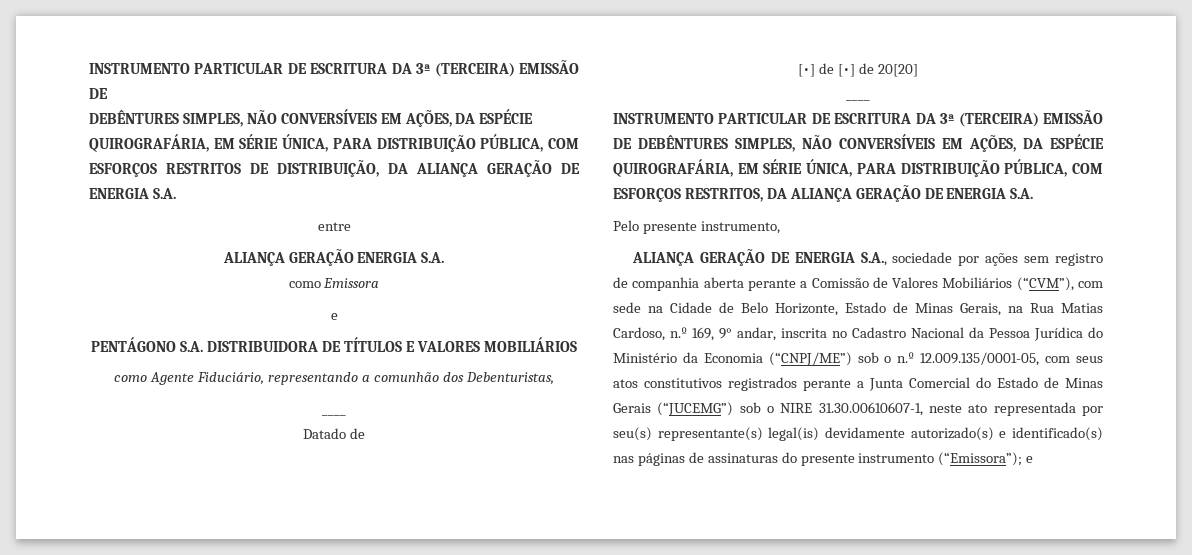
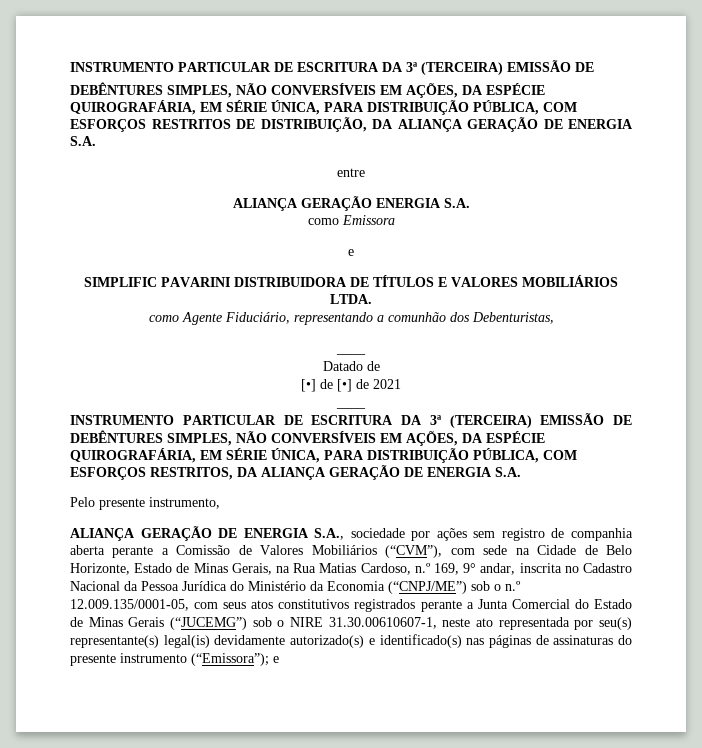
- PENTÁGONO S.A. DISTRIBUIDORA DE TÍTULOS E VALORES MOBILIÁRIOS
+ SIMPLIFIC PAVARINI DISTRIBUIDORA DE TÍTULOS E VALORES MOBILIÁRIOS LTDA.
- [•] de [•] de 20[20]
+ [•] de [•] de 2021

